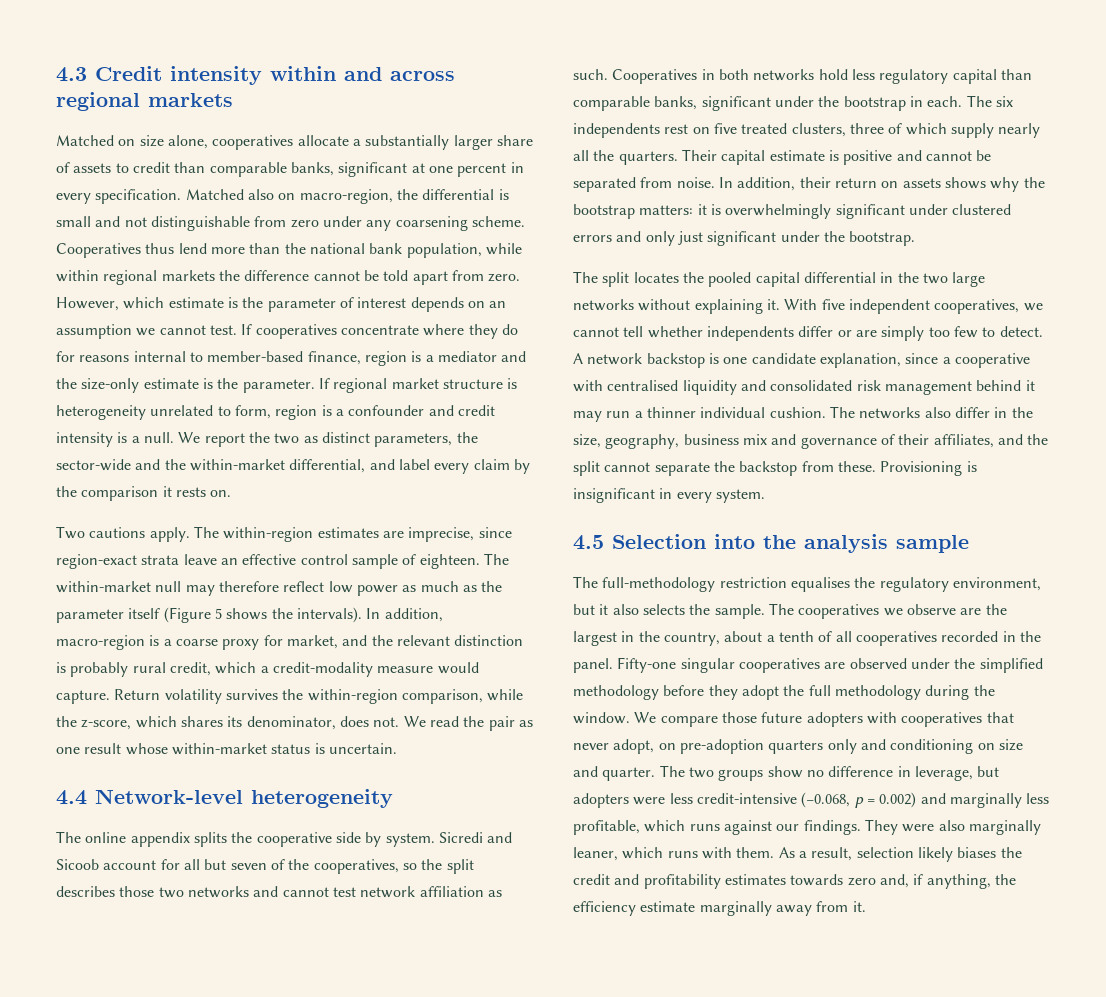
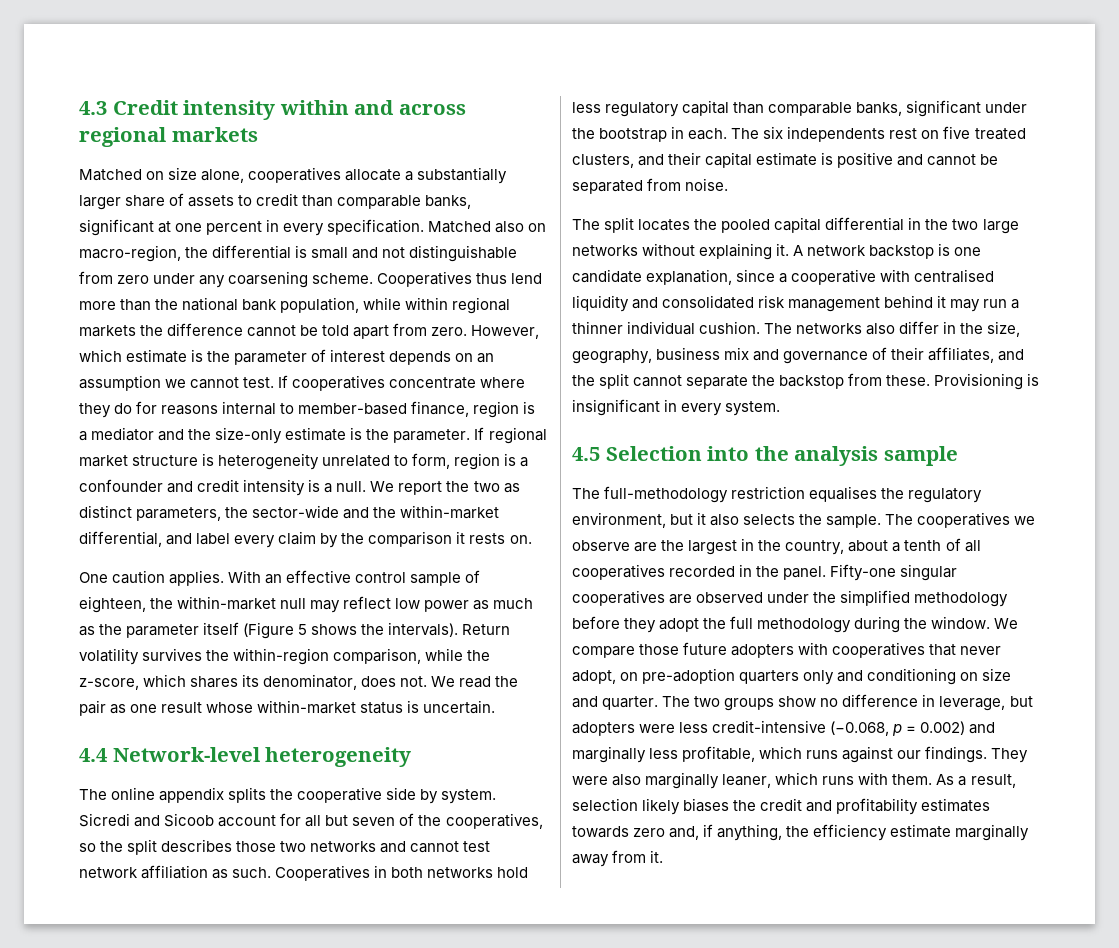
- Two cautions apply. The within-region estimates are imprecise, since region-exact strata leave an effective control sample of eighteen. The within-market null may therefore reflect low power as much as the parameter itself (Figure 5 shows the intervals).
+ One caution applies. With an effective control sample of eighteen, the within-market null may reflect low power as much as the parameter itself (Figure 5 shows the intervals).
- In addition, macro-region is a coarse proxy for market, and the relevant distinction is probably rural credit, which a credit-modality measure would capture.
- The six independents rest on five treated clusters, three of which supply nearly all the quarters. Their capital estimate is positive and cannot be separated from noise. In addition, their return on assets shows why the bootstrap matters: it is overwhelmingly significant under clustered errors and only just significant under the bootstrap.
+ The six independents rest on five treated clusters, and their capital estimate is positive and cannot be separated from noise.
- With five independent cooperatives, we cannot tell whether independents differ or are simply too few to detect.

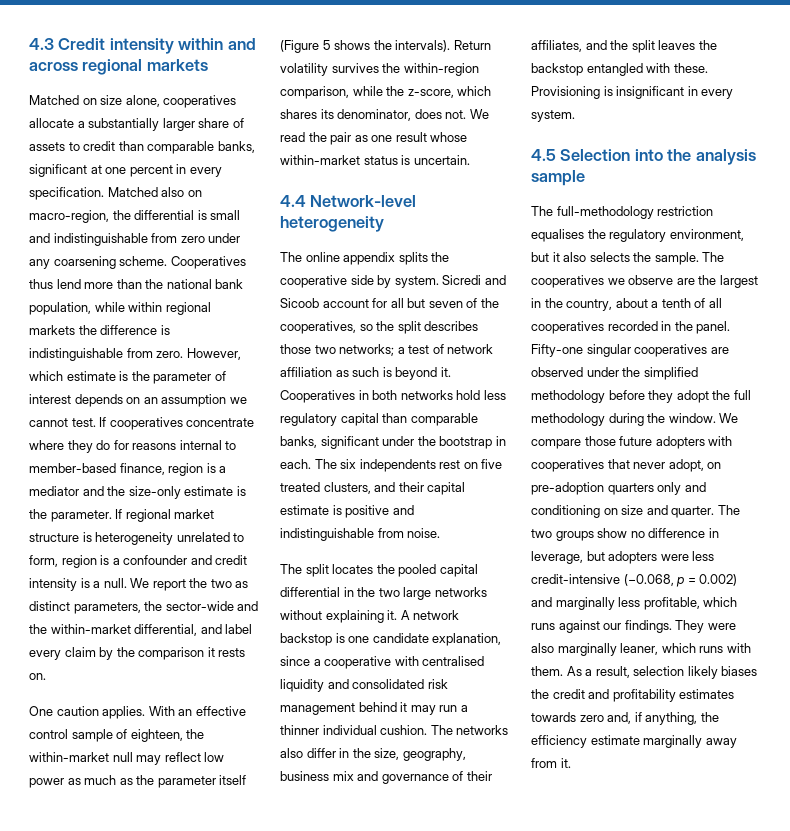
- Matched also on macro-region, the differential is small and not distinguishable from zero under any coarsening scheme.
+ Matched also on macro-region, the differential is small and indistinguishable from zero under any coarsening scheme.
- Cooperatives thus lend more than the national bank population, while within regional markets the difference cannot be told apart from zero.
+ Cooperatives thus lend more than the national bank population, while within regional markets the difference is indistinguishable from zero.
- Sicredi and Sicoob account for all but seven of the cooperatives, so the split describes those two networks and cannot test network affiliation as such.
+ Sicredi and Sicoob account for all but seven of the cooperatives, so the split describes those two networks; a test of network affiliation as such is beyond it.
- The six independents rest on five treated clusters, and their capital estimate is positive and cannot be separated from noise.
+ The six independents rest on five treated clusters, and their capital estimate is positive and indistinguishable from noise.
- The networks also differ in the size, geography, business mix and governance of their affiliates, and the split cannot separate the backstop from these.
+ The networks also differ in the size, geography, business mix and governance of their affiliates, and the split leaves the backstop entangled with these.

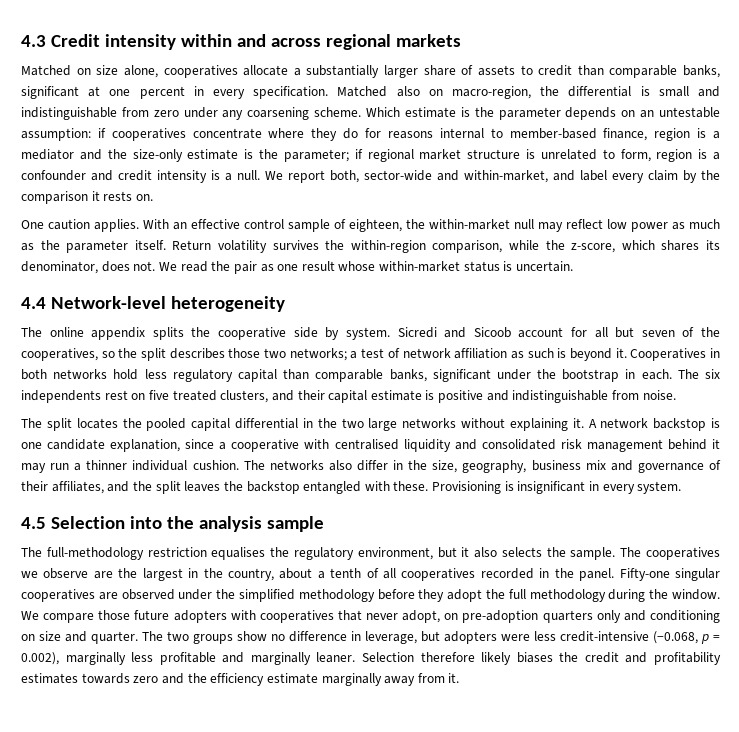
- Cooperatives thus lend more than the national bank population, while within regional markets the difference is indistinguishable from zero. However, which estimate is the parameter of interest depends on an assumption we cannot test. If cooperatives concentrate where they do for reasons internal to member-based finance, region is a mediator and the size-only estimate is the parameter. If regional market structure is heterogeneity unrelated to form, region is a confounder and credit intensity is a null.
+ Which estimate is the parameter depends on an untestable assumption: if cooperatives concentrate where they do for reasons internal to member-based finance, region is a mediator and the size-only estimate is the parameter; if regional market structure is unrelated to form, region is a confounder and credit intensity is a null.
- We report the two as distinct parameters, the sector-wide and the within-market differential, and label every claim by the comparison it rests on.
+ We report both, sector-wide and within-market, and label every claim by the comparison it rests on.
- With an effective control sample of eighteen, the within-market null may reflect low power as much as the parameter itself (Figure 5 shows the intervals).
+ With an effective control sample of eighteen, the within-market null may reflect low power as much as the parameter itself.
- The two groups show no difference in leverage, but adopters were less credit-intensive (−0.068, p = 0.002) and marginally less profitable, which runs against our findings. They were also marginally leaner, which runs with them. As a result, selection likely biases the credit and profitability estimates towards zero and, if anything, the efficiency estimate marginally away from it.
+ The two groups show no difference in leverage, but adopters were less credit-intensive (−0.068, p = 0.002), marginally less profitable and marginally leaner. Selection therefore likely biases the credit and profitability estimates towards zero and the efficiency estimate marginally away from it.

